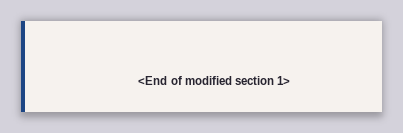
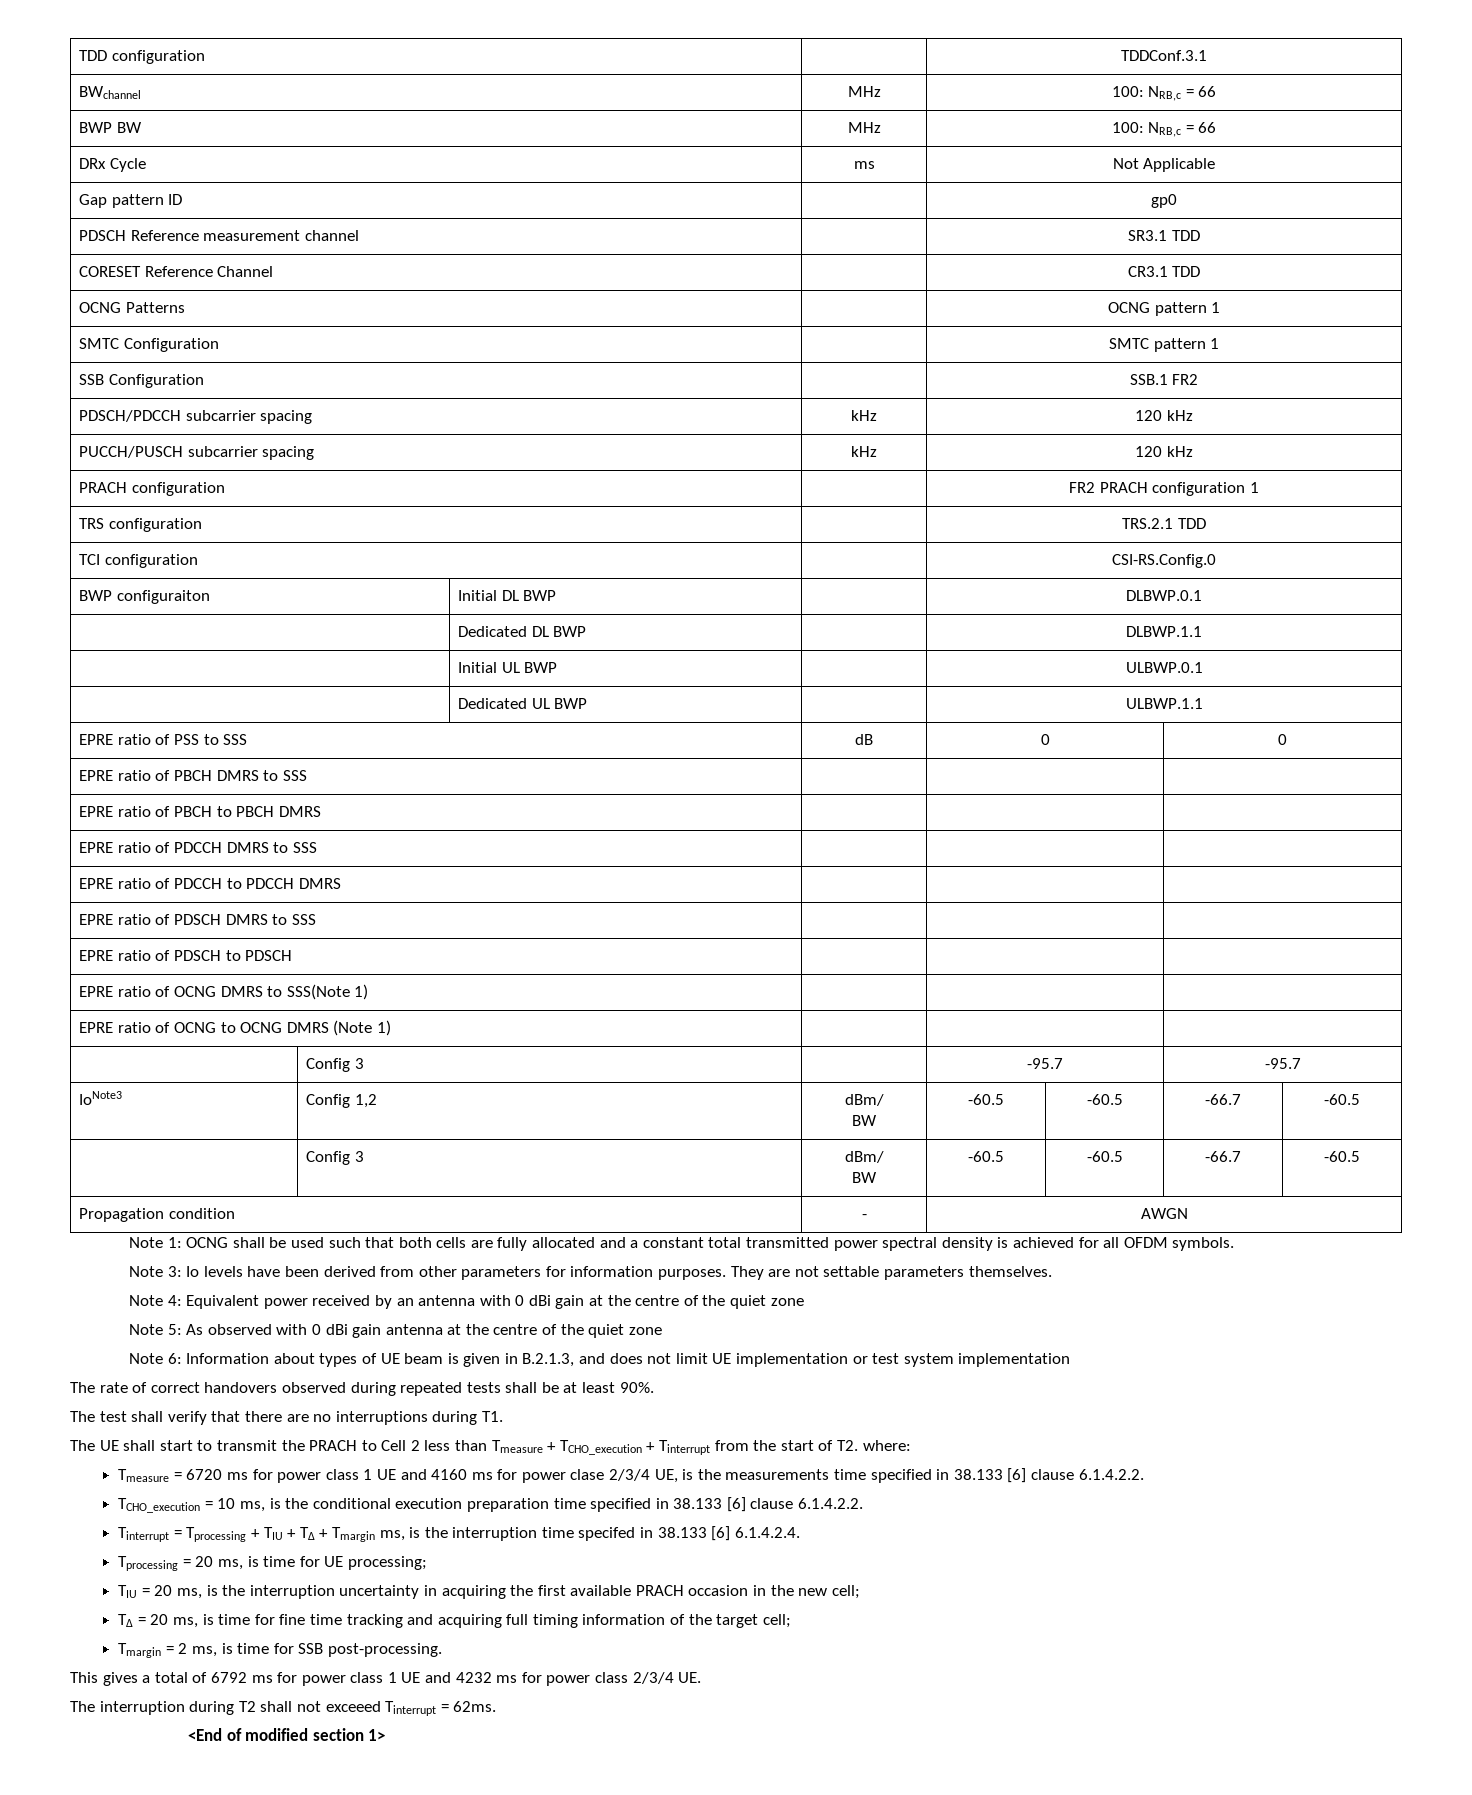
+ TDD configuration | | TDDConf.3.1
+ BWchannel | MHz | 100: NRB,c = 66
+ BWP BW | MHz | 100: NRB,c = 66
+ DRx Cycle | ms | Not Applicable
+ Gap pattern ID | | gp0
+ PDSCH Reference measurement channel | | SR3.1 TDD
+ CORESET Reference Channel | | CR3.1 TDD
+ OCNG Patterns | | OCNG pattern 1
+ SMTC Configuration | | SMTC pattern 1
+ SSB Configuration | | SSB.1 FR2
+ PDSCH/PDCCH subcarrier spacing | kHz | 120 kHz
+ PUCCH/PUSCH subcarrier spacing | kHz | 120 kHz
+ PRACH configuration | | FR2 PRACH configuration 1
+ TRS configuration | | TRS.2.1 TDD
+ TCI configuration | | CSI-RS.Config.0
+ BWP configuraiton | Initial DL BWP | | DLBWP.0.1
+ | Dedicated DL BWP | | DLBWP.1.1
+ | Initial UL BWP | | ULBWP.0.1
+ | Dedicated UL BWP | | ULBWP.1.1
+ EPRE ratio of PSS to SSS | dB | 0 | 0
+ EPRE ratio of PBCH DMRS to SSS | | |
+ EPRE ratio of PBCH to PBCH DMRS | | |
+ EPRE ratio of PDCCH DMRS to SSS | | |
+ EPRE ratio of PDCCH to PDCCH DMRS | | |
+ EPRE ratio of PDSCH DMRS to SSS | | |
+ EPRE ratio of PDSCH to PDSCH | | |
+ EPRE ratio of OCNG DMRS to SSS(Note 1) | | |
+ EPRE ratio of OCNG to OCNG DMRS (Note 1) | | |
+ | Config 3 | | -95.7 | -95.7
+ IoNote3 | Config 1,2 | dBm/
+ BW | -60.5 | -60.5 | -66.7 | -60.5
+ | Config 3 | dBm/
+ BW | -60.5 | -60.5 | -66.7 | -60.5
+ Propagation condition | - | AWGN
+ Note 1: OCNG shall be used such that both cells are fully allocated and a constant total transmitted power spectral density is achieved for all OFDM symbols.
+ Note 3: Io levels have been derived from other parameters for information purposes. They are not settable parameters themselves.
+ Note 4: Equivalent power received by an antenna with 0 dBi gain at the centre of the quiet zone
+ Note 5: As observed with 0 dBi gain antenna at the centre of the quiet zone
+ Note 6: Information about types of UE beam is given in B.2.1.3, and does not limit UE implementation or test system implementation
+ The rate of correct handovers observed during repeated tests shall be at least 90%.
+ The test shall verify that there are no interruptions during T1.
+ The UE shall start to transmit the PRACH to Cell 2 less than Tmeasure + TCHO_execution + Tinterrupt from the start of T2. where:
+ Tmeasure = 6720 ms for power class 1 UE and 4160 ms for power clase 2/3/4 UE, is the measurements time specified in 38.133 [6] clause 6.1.4.2.2.
+ TCHO_execution = 10 ms, is the conditional execution preparation time specified in 38.133 [6] clause 6.1.4.2.2.
+ Tinterrupt = Tprocessing + TIU + T∆ + Tmargin ms, is the interruption time specifed in 38.133 [6] 6.1.4.2.4.
+ Tprocessing = 20 ms, is time for UE processing;
+ TIU = 20 ms, is the interruption uncertainty in acquiring the first available PRACH occasion in the new cell;
+ T∆ = 20 ms, is time for fine time tracking and acquiring full timing information of the target cell;
+ Tmargin = 2 ms, is time for SSB post-processing.
+ This gives a total of 6792 ms for power class 1 UE and 4232 ms for power class 2/3/4 UE.
+ The interruption during T2 shall not exceeed Tinterrupt = 62ms.

